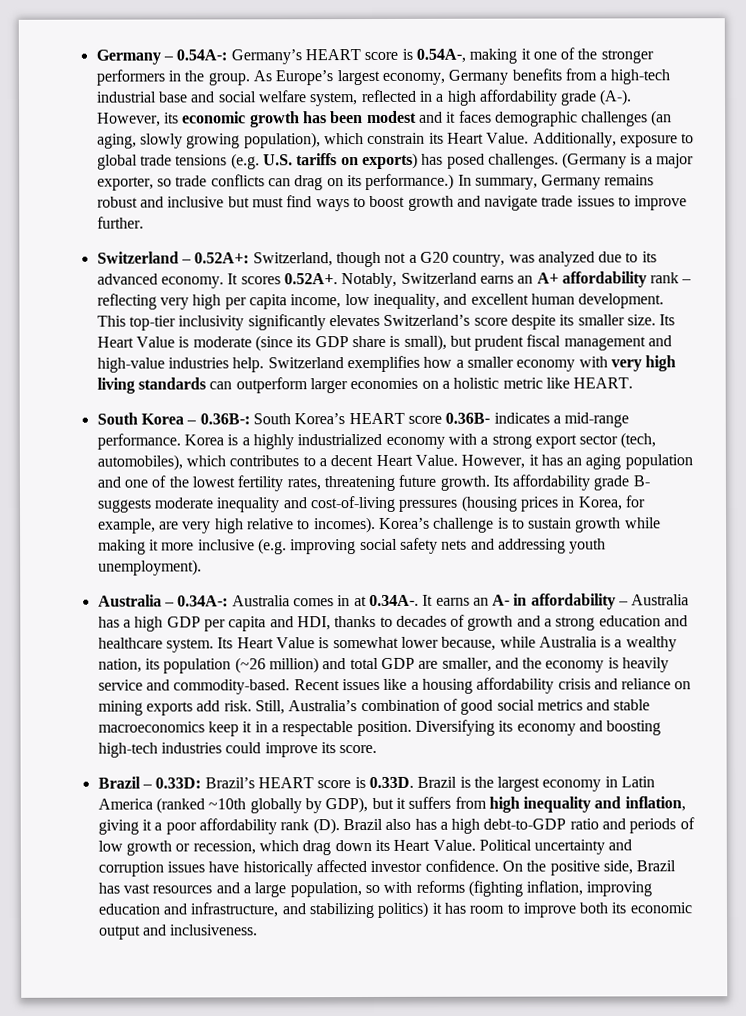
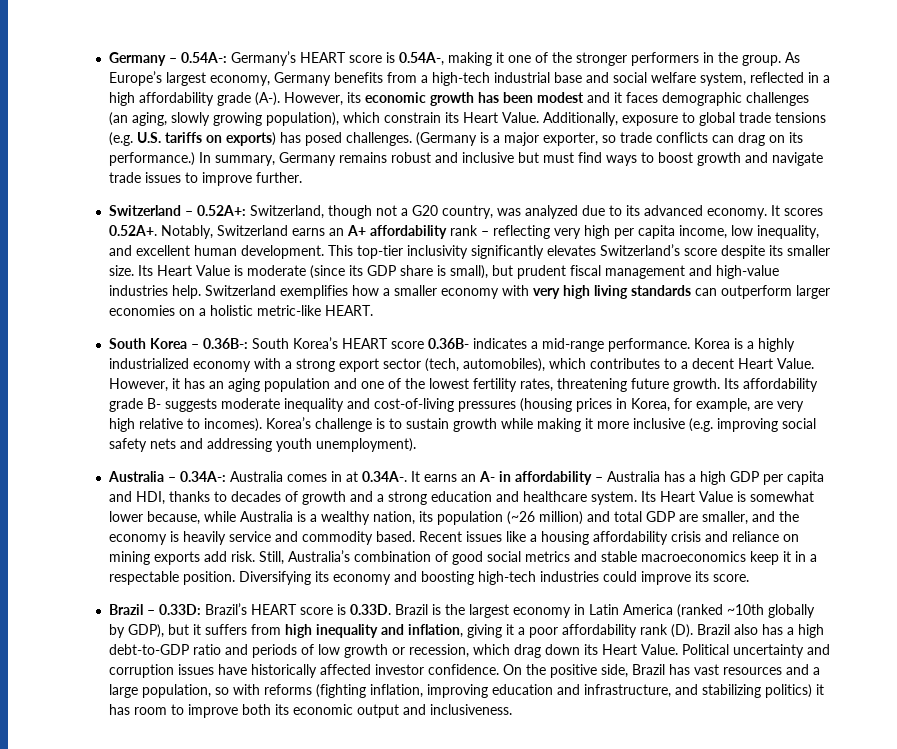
- Switzerland exemplifies how a smaller economy with very high living standards can outperform larger economies on a holistic metric like HEART.
+ Switzerland exemplifies how a smaller economy with very high living standards can outperform larger economies on a holistic metric-like HEART.
- Its Heart Value is somewhat lower because, while Australia is a wealthy nation, its population (~26 million) and total GDP are smaller, and the economy is heavily service and commodity-based.
+ Its Heart Value is somewhat lower because, while Australia is a wealthy nation, its population (~26 million) and total GDP are smaller, and the economy is heavily service and commodity based.

